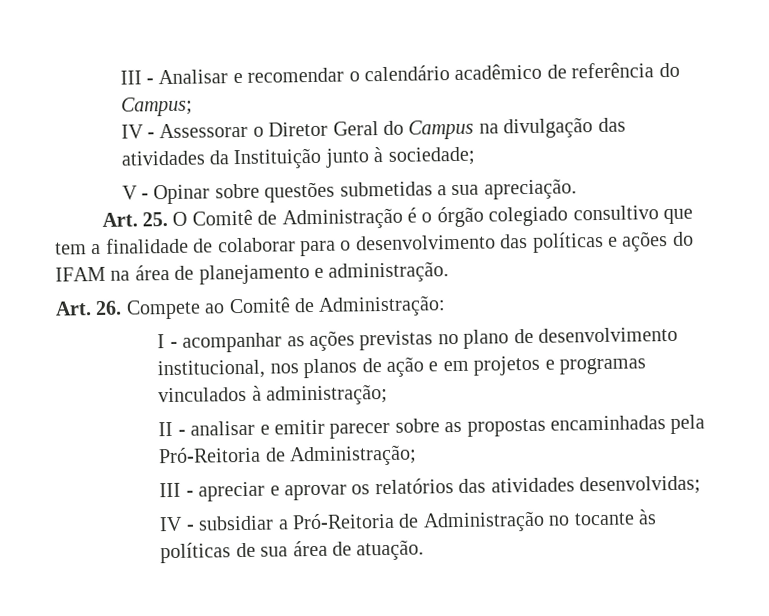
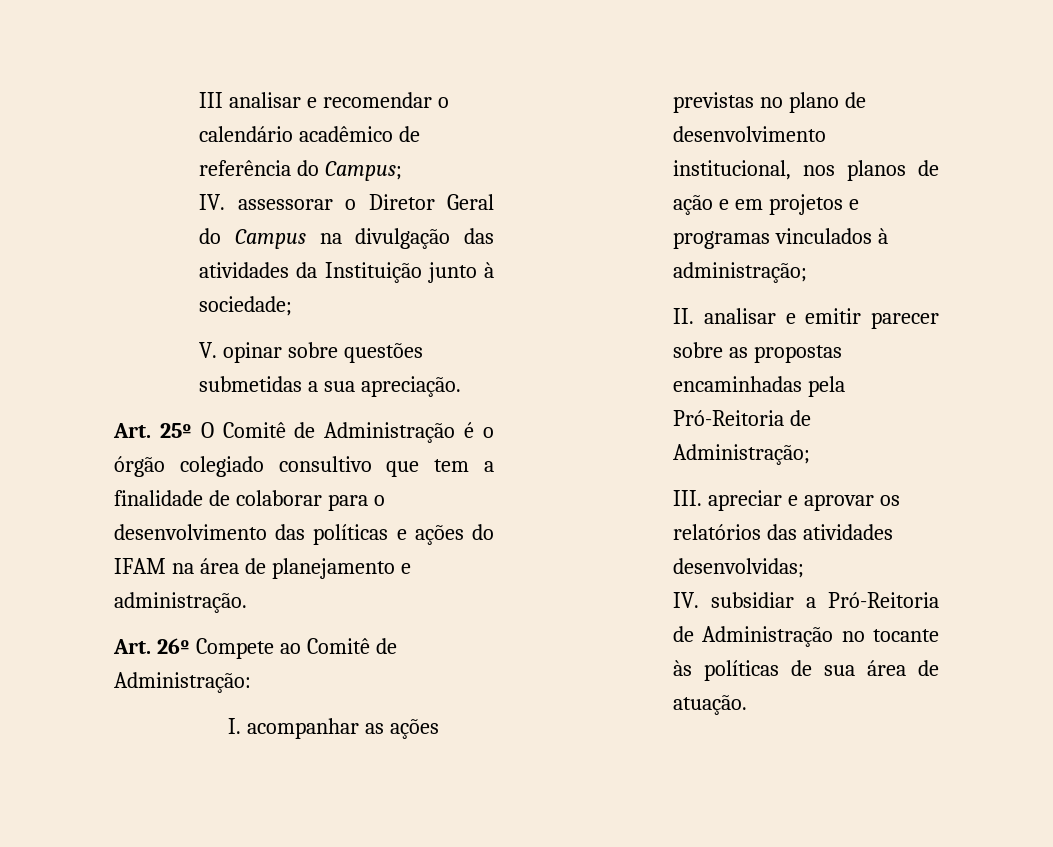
- III - Analisar e recomendar o calendário acadêmico de referência do Campus;
+ III analisar e recomendar o calendário acadêmico de referência do Campus;
- IV - Assessorar o Diretor Geral do Campus na divulgação das atividades da Instituição junto à sociedade;
+ IV. assessorar o Diretor Geral do Campus na divulgação das atividades da Instituição junto à sociedade;
- V - Opinar sobre questões submetidas a sua apreciação.
+ V. opinar sobre questões submetidas a sua apreciação.
- Art. 25. O Comitê de Administração é o órgão colegiado consultivo que tem a finalidade de colaborar para o desenvolvimento das políticas e ações do IFAM na área de planejamento e administração.
+ Art. 25º O Comitê de Administração é o órgão colegiado consultivo que tem a finalidade de colaborar para o desenvolvimento das políticas e ações do IFAM na área de planejamento e administração.
- Art. 26. Compete ao Comitê de Administração:
+ Art. 26º Compete ao Comitê de Administração:
- I - acompanhar as ações previstas no plano de desenvolvimento institucional, nos planos de ação e em projetos e programas vinculados à administração;
+ I. acompanhar as ações previstas no plano de desenvolvimento institucional, nos planos de ação e em projetos e programas vinculados à administração;
- II - analisar e emitir parecer sobre as propostas encaminhadas pela Pró-Reitoria de Administração;
+ II. analisar e emitir parecer sobre as propostas encaminhadas pela Pró-Reitoria de Administração;
- III - apreciar e aprovar os relatórios das atividades desenvolvidas;
+ III. apreciar e aprovar os relatórios das atividades desenvolvidas;
- IV - subsidiar a Pró-Reitoria de Administração no tocante às políticas de sua área de atuação.
+ IV. subsidiar a Pró-Reitoria de Administração no tocante às políticas de sua área de atuação.

